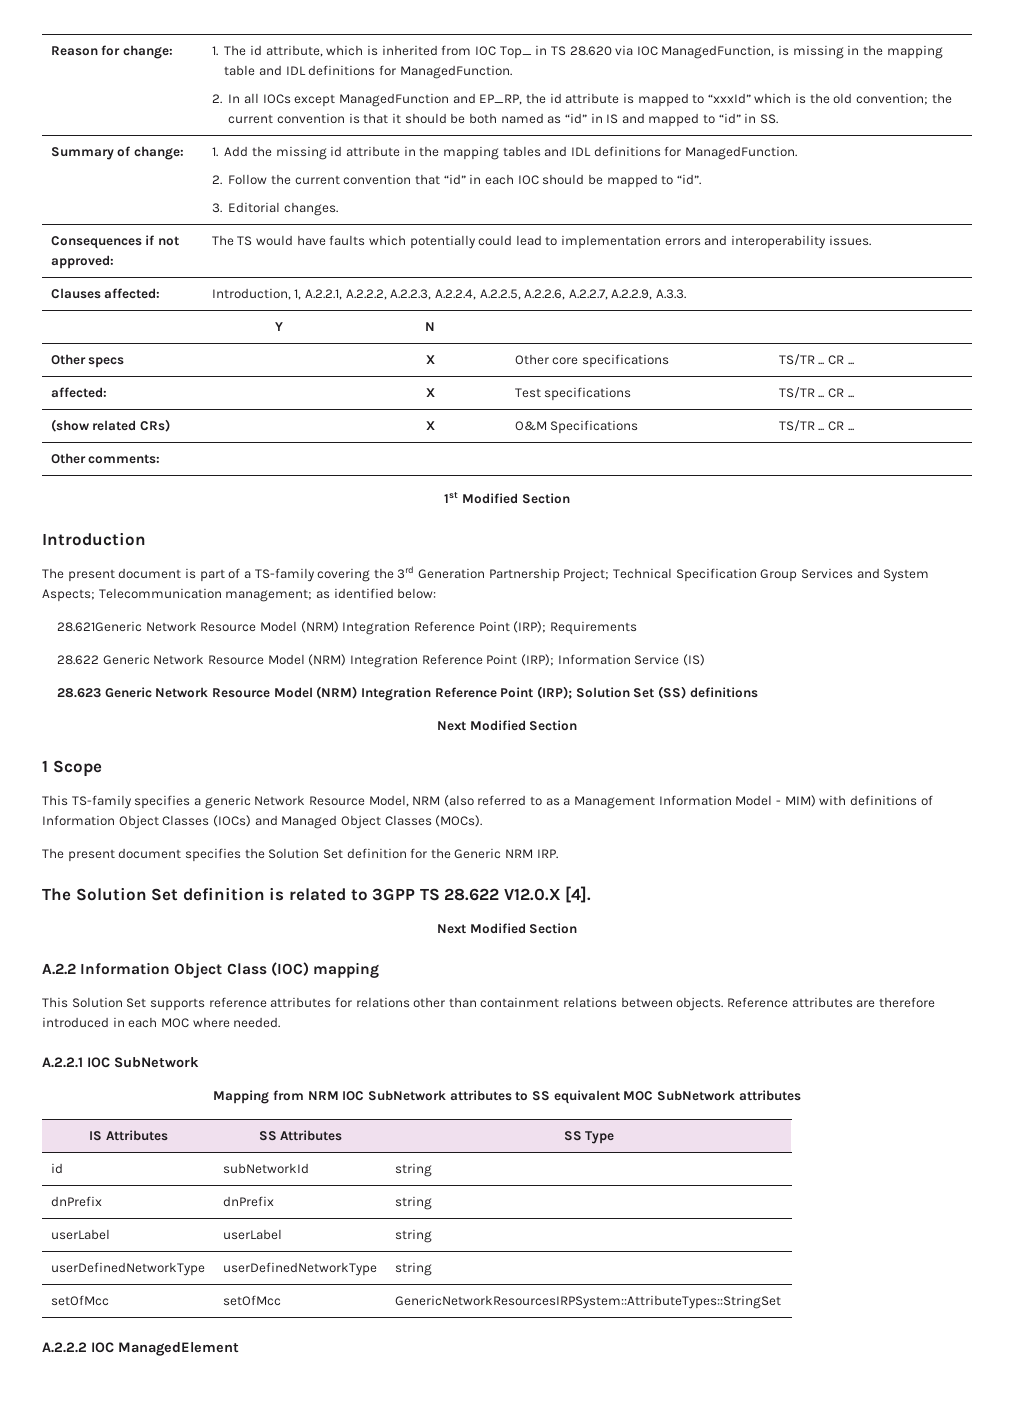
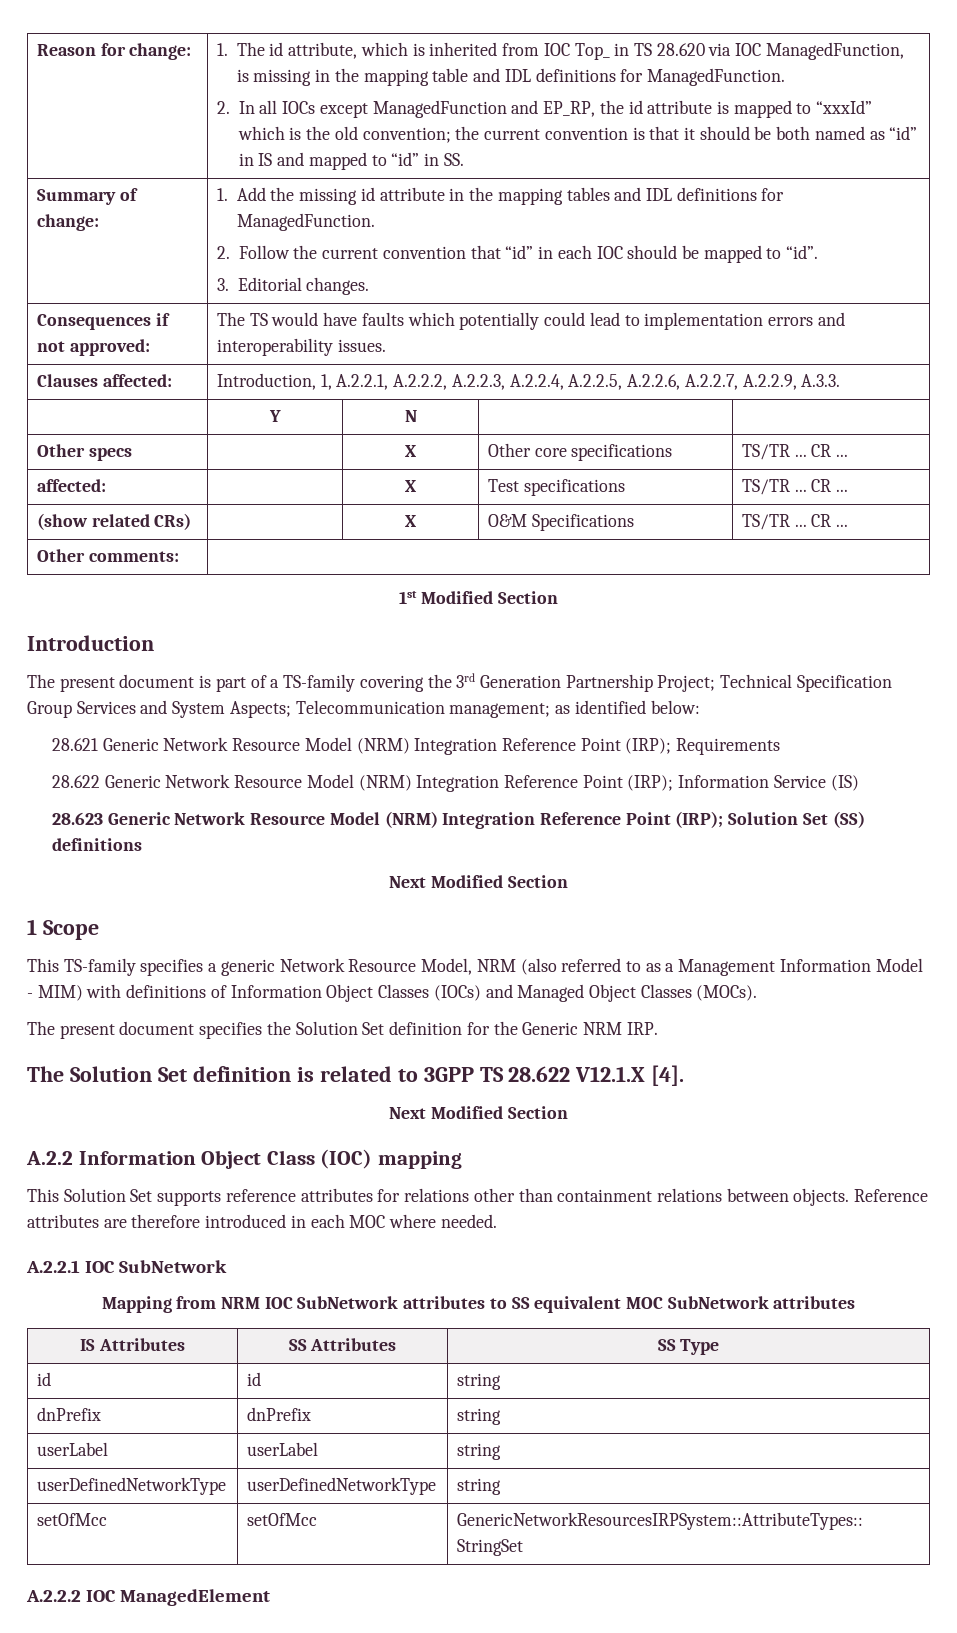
- 28.621Generic Network Resource Model (NRM) Integration Reference Point (IRP); Requirements
+ 28.621 Generic Network Resource Model (NRM) Integration Reference Point (IRP); Requirements
- The Solution Set definition is related to 3GPP TS 28.622 V12.0.X [4].
+ The Solution Set definition is related to 3GPP TS 28.622 V12.1.X [4].
- id | subNetworkId | string
+ id | id | string

